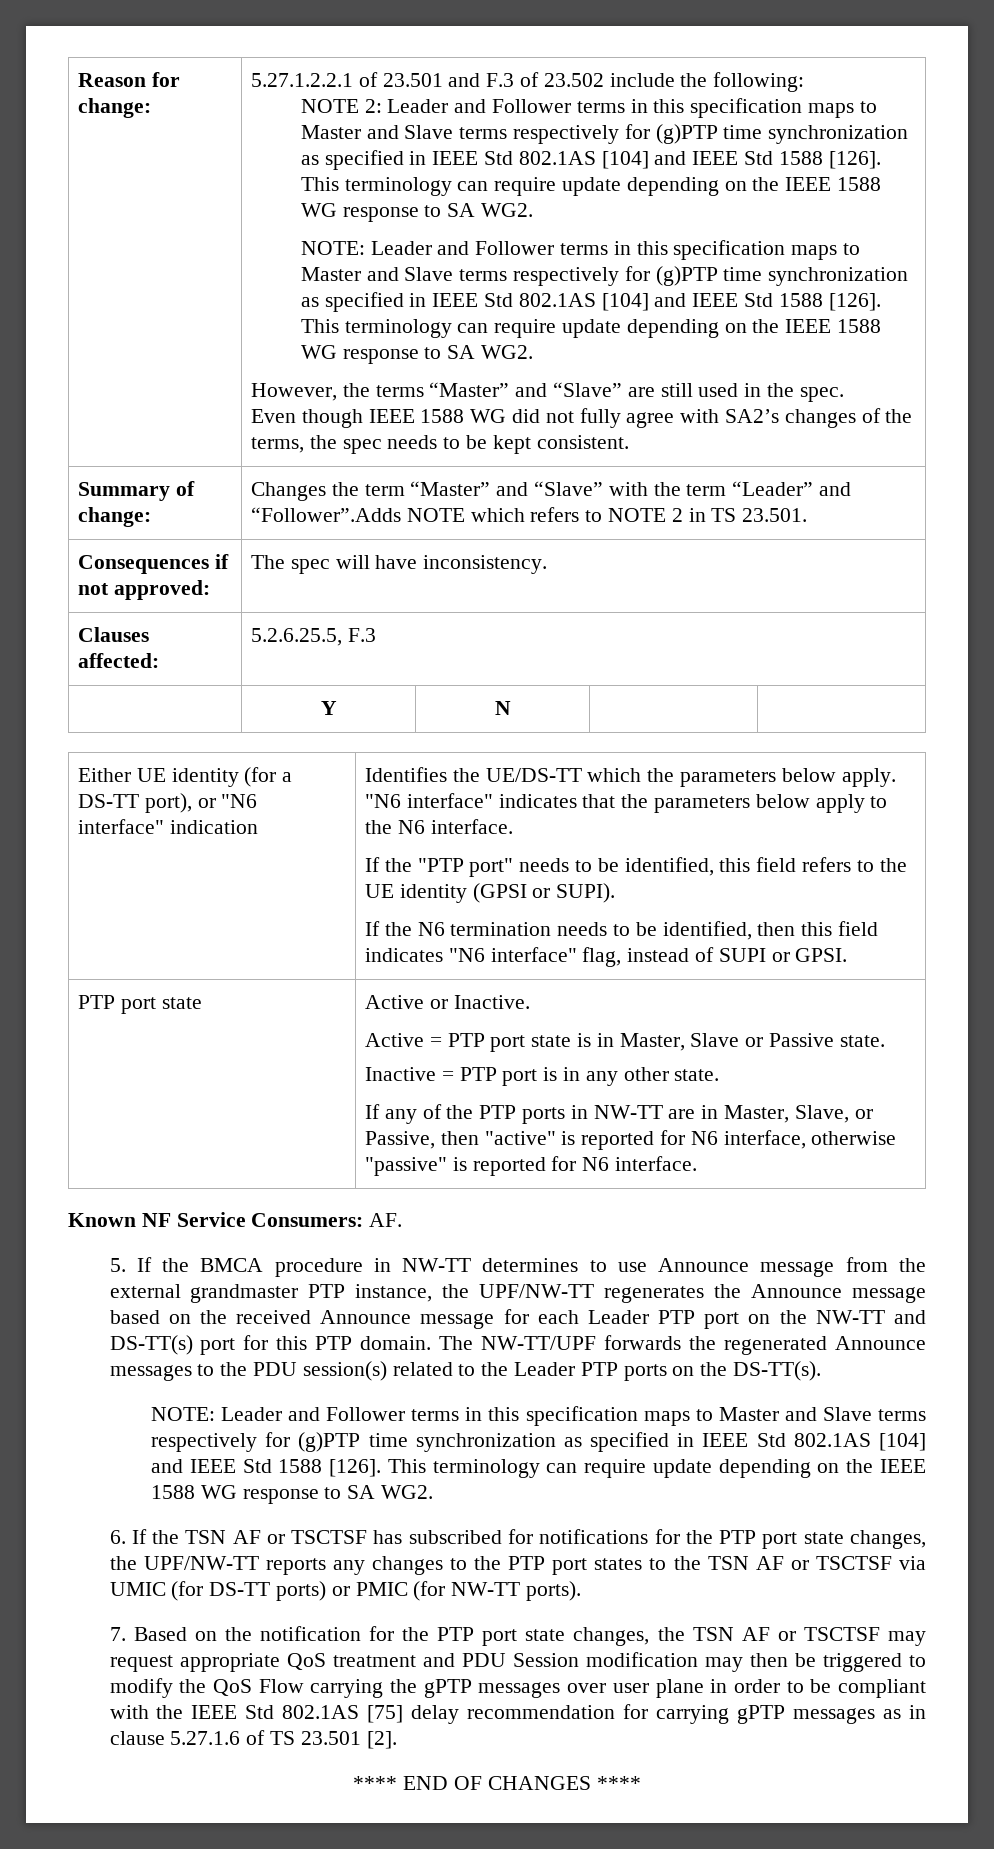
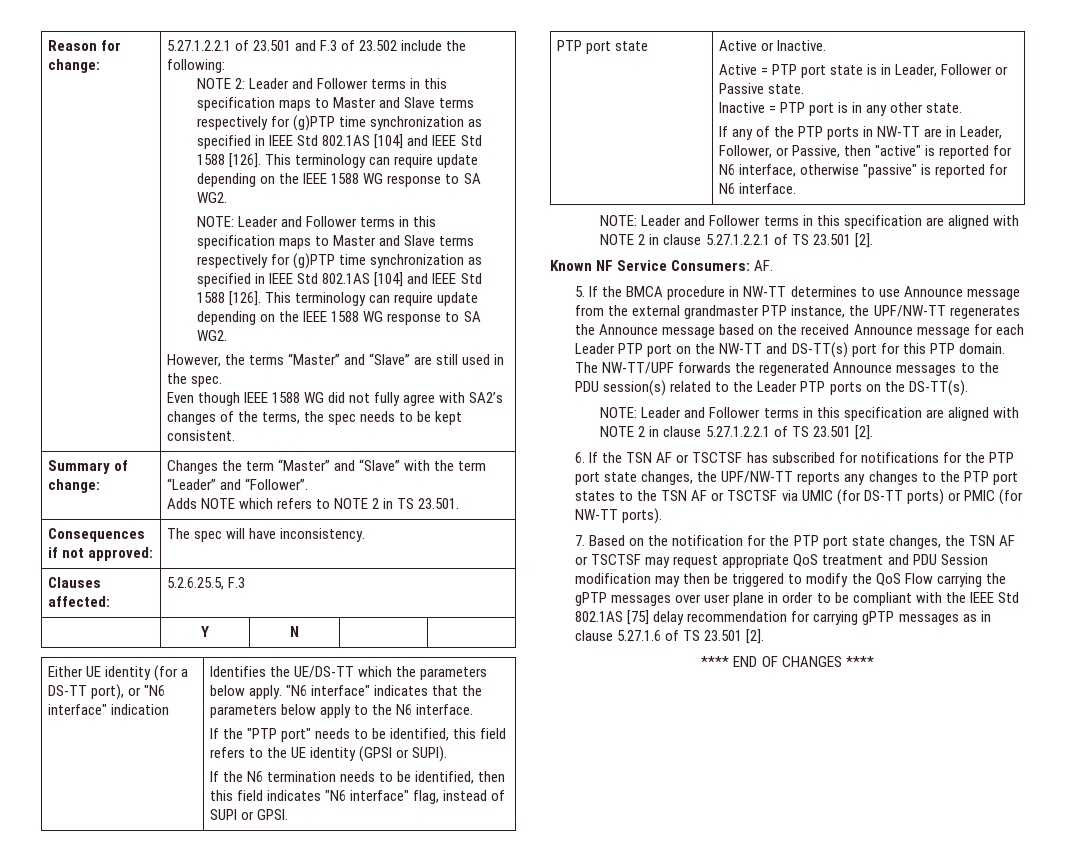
- Summary of change: | Changes the term “Master” and “Slave” with the term “Leader” and “Follower”.Adds NOTE which refers to NOTE 2 in TS 23.501.
+ Summary of change: | Changes the term “Master” and “Slave” with the term “Leader” and “Follower”.
+ Adds NOTE which refers to NOTE 2 in TS 23.501.
- Active = PTP port state is in Master, Slave or Passive state.
+ Active = PTP port state is in Leader, Follower or Passive state.
- If any of the PTP ports in NW-TT are in Master, Slave, or Passive, then "active" is reported for N6 interface, otherwise "passive" is reported for N6 interface.
+ If any of the PTP ports in NW-TT are in Leader, Follower, or Passive, then "active" is reported for N6 interface, otherwise "passive" is reported for N6 interface.
+ NOTE: Leader and Follower terms in this specification are aligned with NOTE 2 in clause 5.27.1.2.2.1 of TS 23.501 [2].
  The NW-TT/UPF forwards the regenerated Announce messages to the PDU session(s) related to the Leader PTP ports on the DS-TT(s).
- NOTE: Leader and Follower terms in this specification maps to Master and Slave terms respectively for (g)PTP time synchronization as specified in IEEE Std 802.1AS [104] and IEEE Std 1588 [126]. This terminology can require update depending on the IEEE 1588 WG response to SA WG2.
+ NOTE: Leader and Follower terms in this specification are aligned with NOTE 2 in clause 5.27.1.2.2.1 of TS 23.501 [2].

